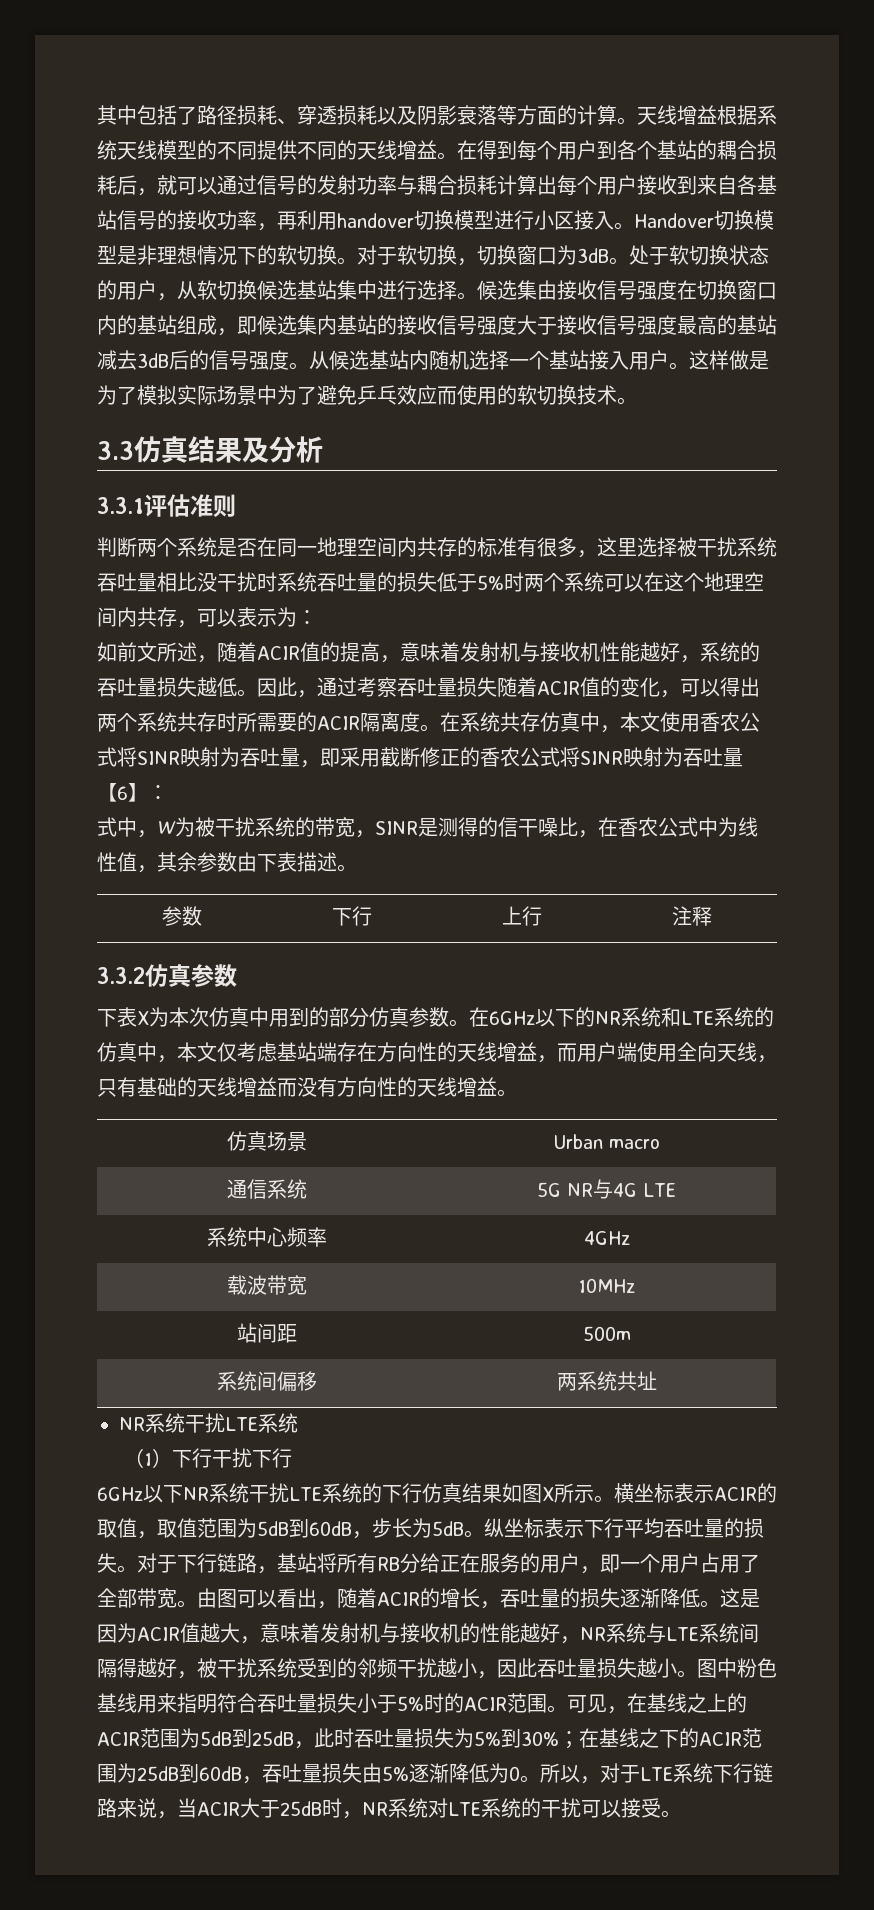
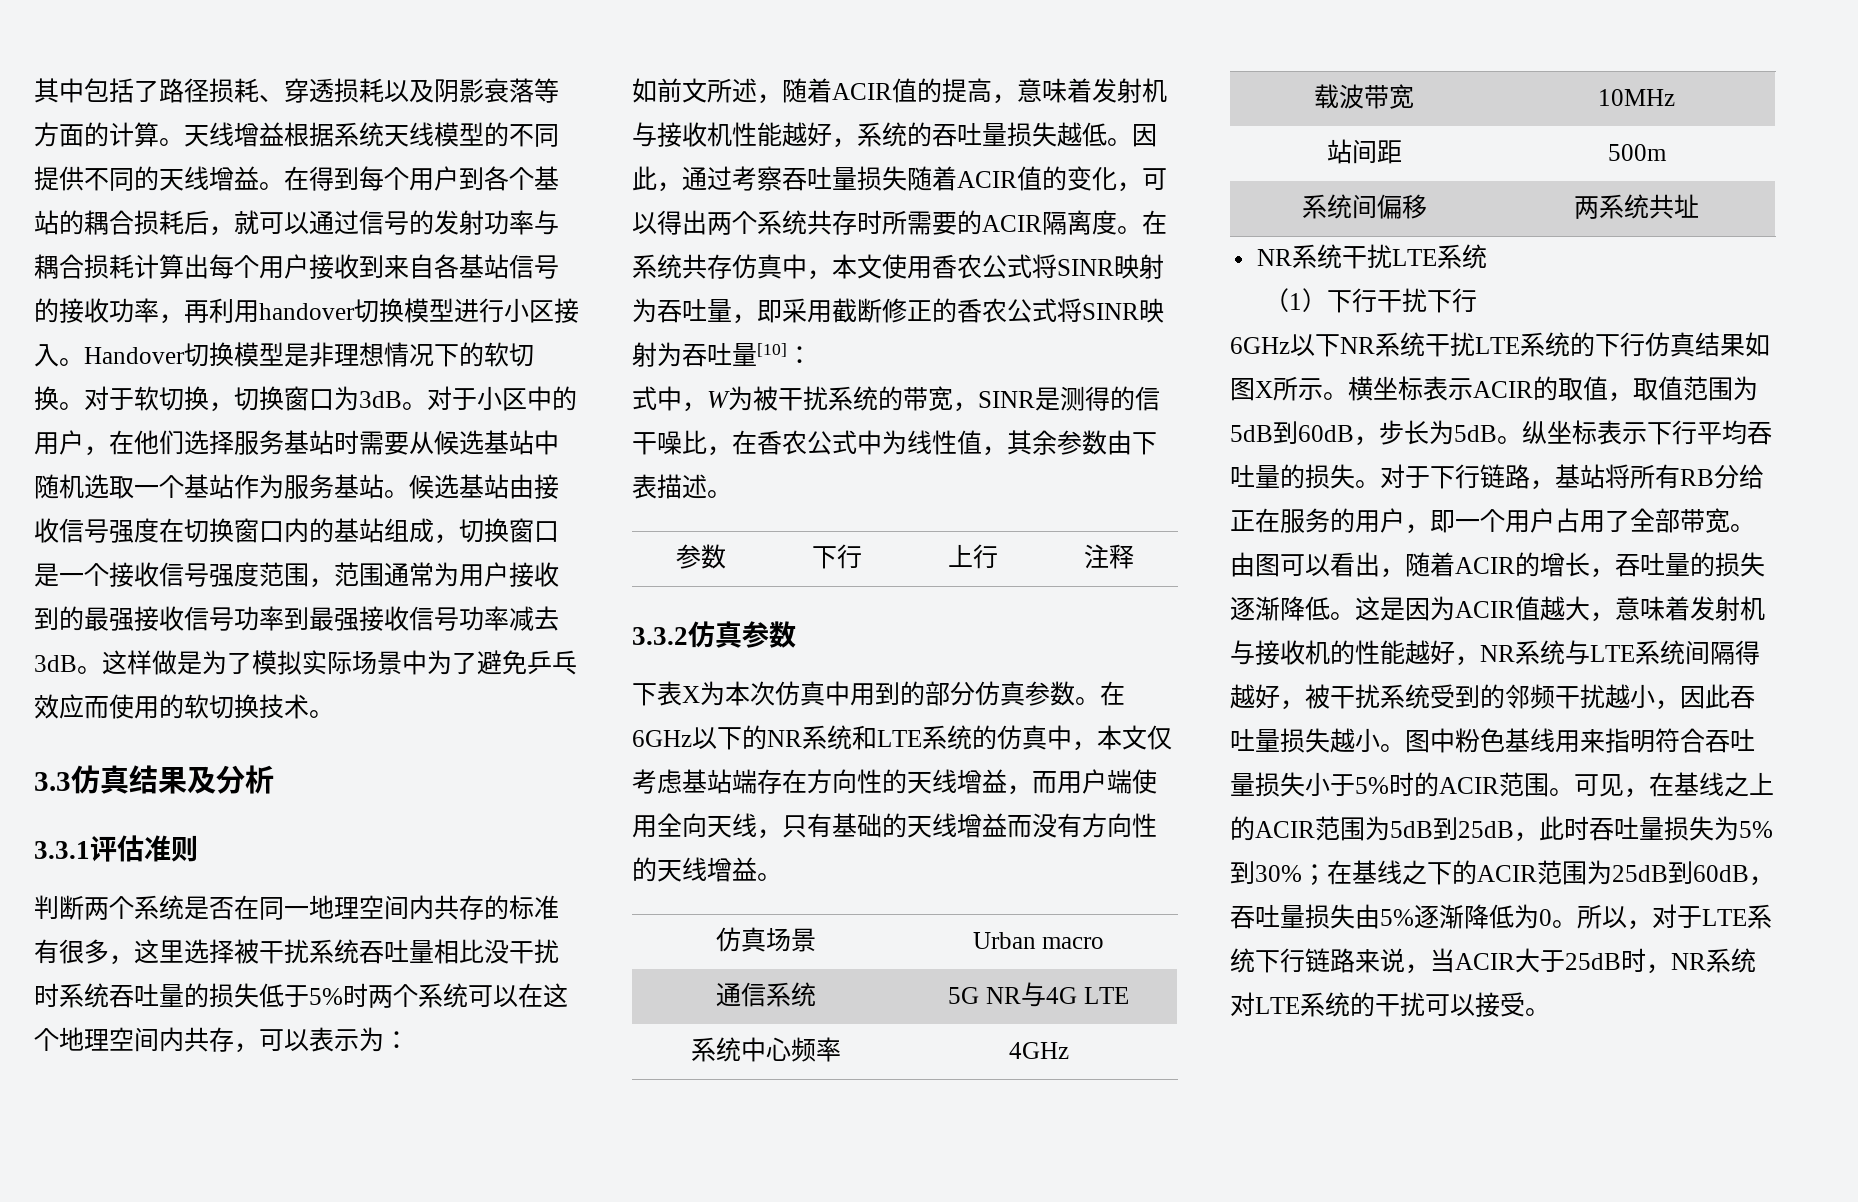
- 处于软切换状态的用户，从软切换候选基站集中进行选择。候选集由接收信号强度在切换窗口内的基站组成，即候选集内基站的接收信号强度大于接收信号强度最高的基站减去3dB后的信号强度。从候选基站内随机选择一个基站接入用户。
+ 对于小区中的用户，在他们选择服务基站时需要从候选基站中随机选取一个基站作为服务基站。候选基站由接收信号强度在切换窗口内的基站组成，切换窗口是一个接收信号强度范围，范围通常为用户接收到的最强接收信号功率到最强接收信号功率减去3dB。
- 在系统共存仿真中，本文使用香农公式将SINR映射为吞吐量，即采用截断修正的香农公式将SINR映射为吞吐量【6】：
+ 在系统共存仿真中，本文使用香农公式将SINR映射为吞吐量，即采用截断修正的香农公式将SINR映射为吞吐量[10]：

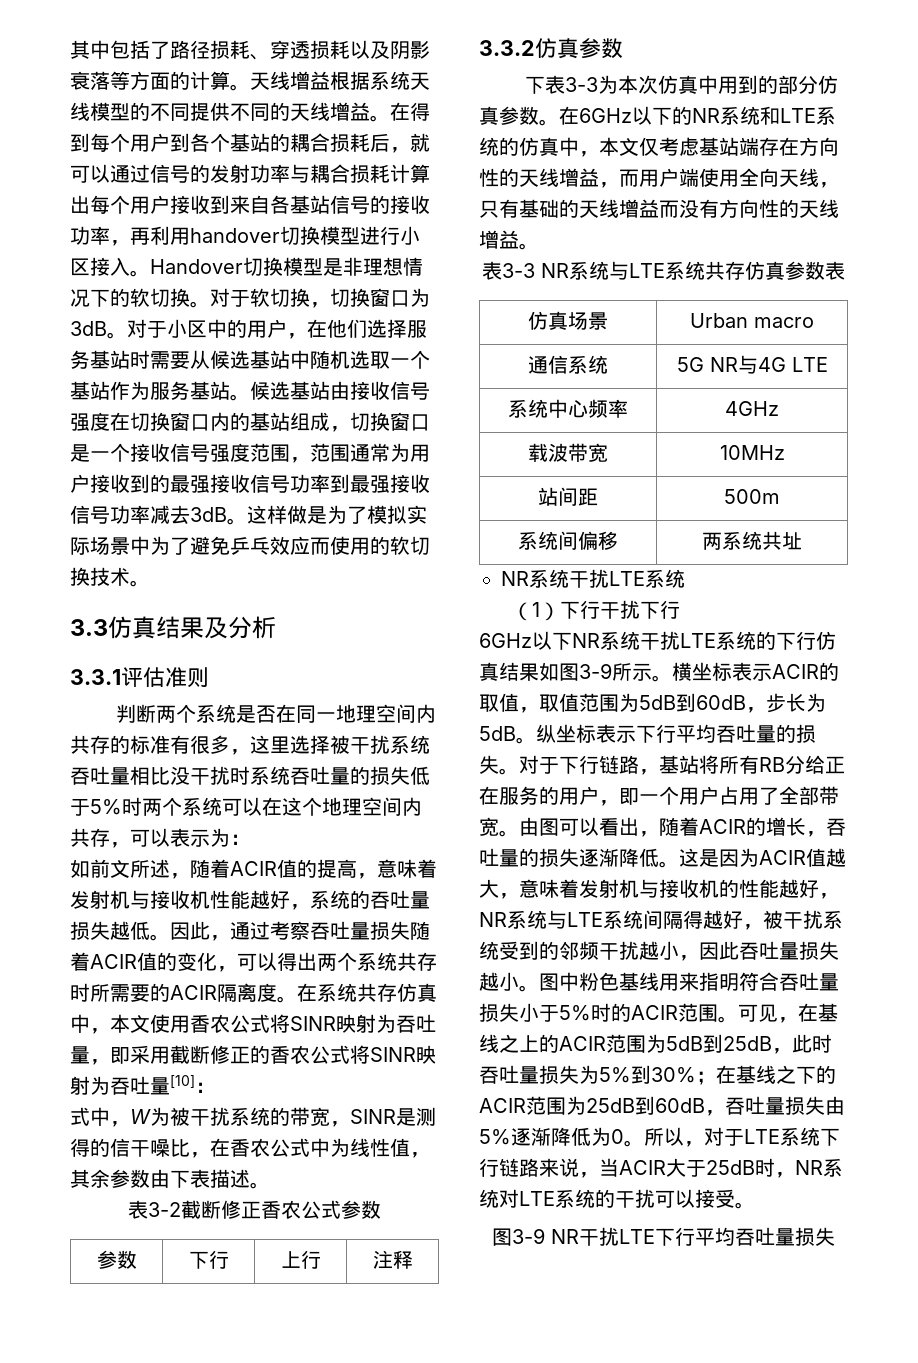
+ 表3-2截断修正香农公式参数
- 下表X为本次仿真中用到的部分仿真参数。
+ 下表3-3为本次仿真中用到的部分仿真参数。
+ 表3-3 NR系统与LTE系统共存仿真参数表
- 6GHz以下NR系统干扰LTE系统的下行仿真结果如图X所示。
+ 6GHz以下NR系统干扰LTE系统的下行仿真结果如图3-9所示。
+ 图3-9 NR干扰LTE下行平均吞吐量损失

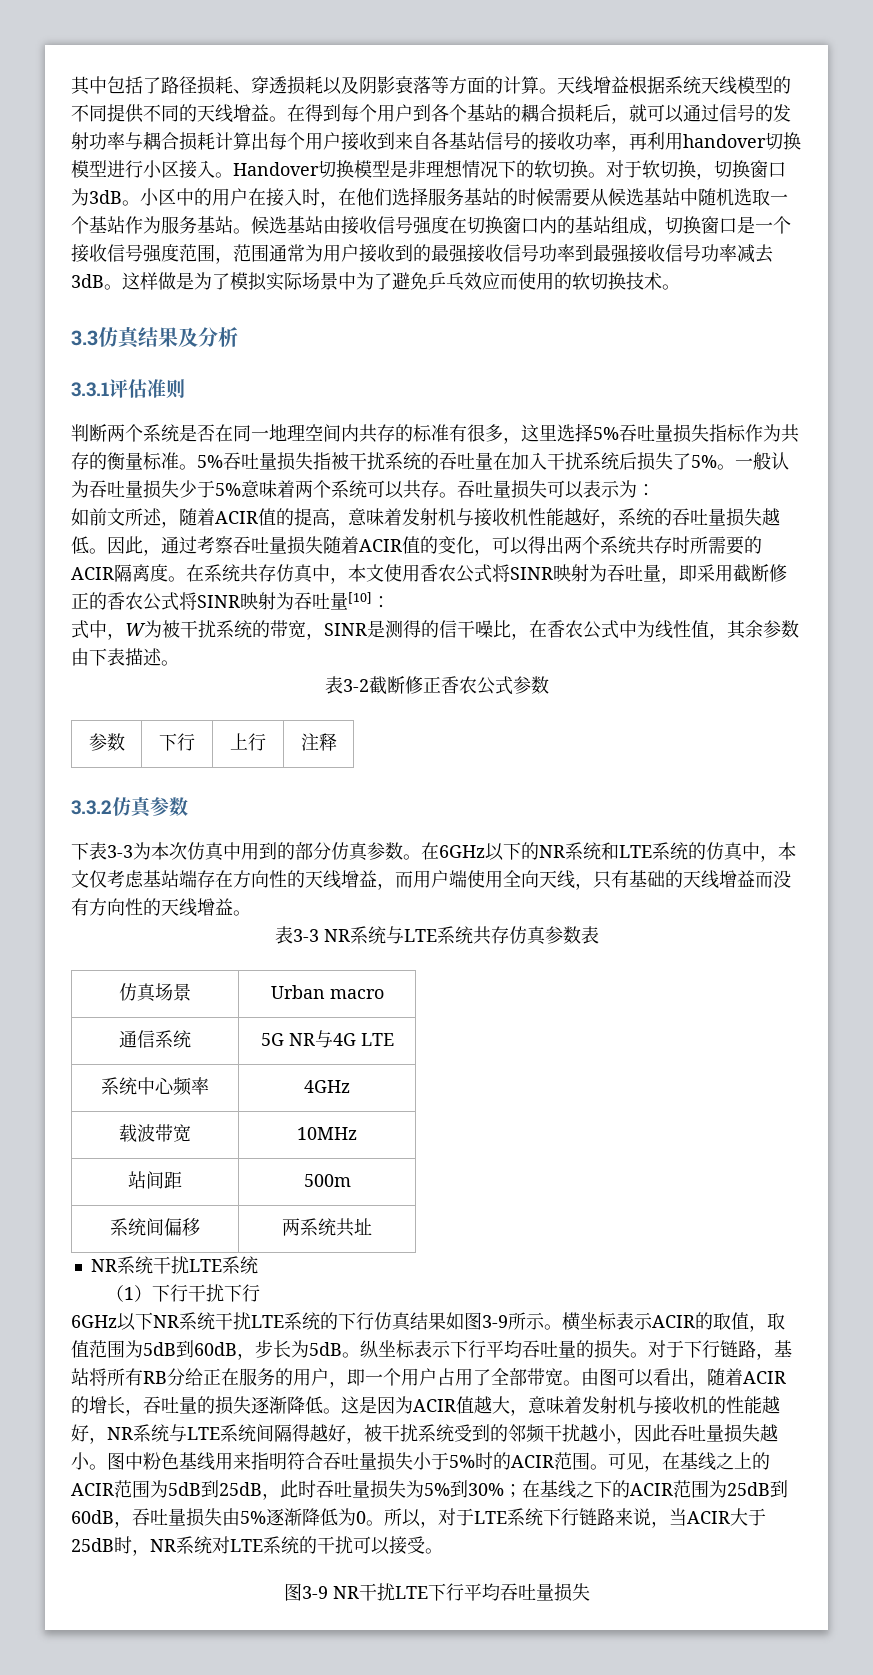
- 对于小区中的用户，在他们选择服务基站时需要从候选基站中随机选取一个基站作为服务基站。
+ 小区中的用户在接入时，在他们选择服务基站的时候需要从候选基站中随机选取一个基站作为服务基站。
- 判断两个系统是否在同一地理空间内共存的标准有很多，这里选择被干扰系统吞吐量相比没干扰时系统吞吐量的损失低于5%时两个系统可以在这个地理空间内共存，可以表示为：
+ 判断两个系统是否在同一地理空间内共存的标准有很多，这里选择5%吞吐量损失指标作为共存的衡量标准。5%吞吐量损失指被干扰系统的吞吐量在加入干扰系统后损失了5%。一般认为吞吐量损失少于5%意味着两个系统可以共存。吞吐量损失可以表示为：

